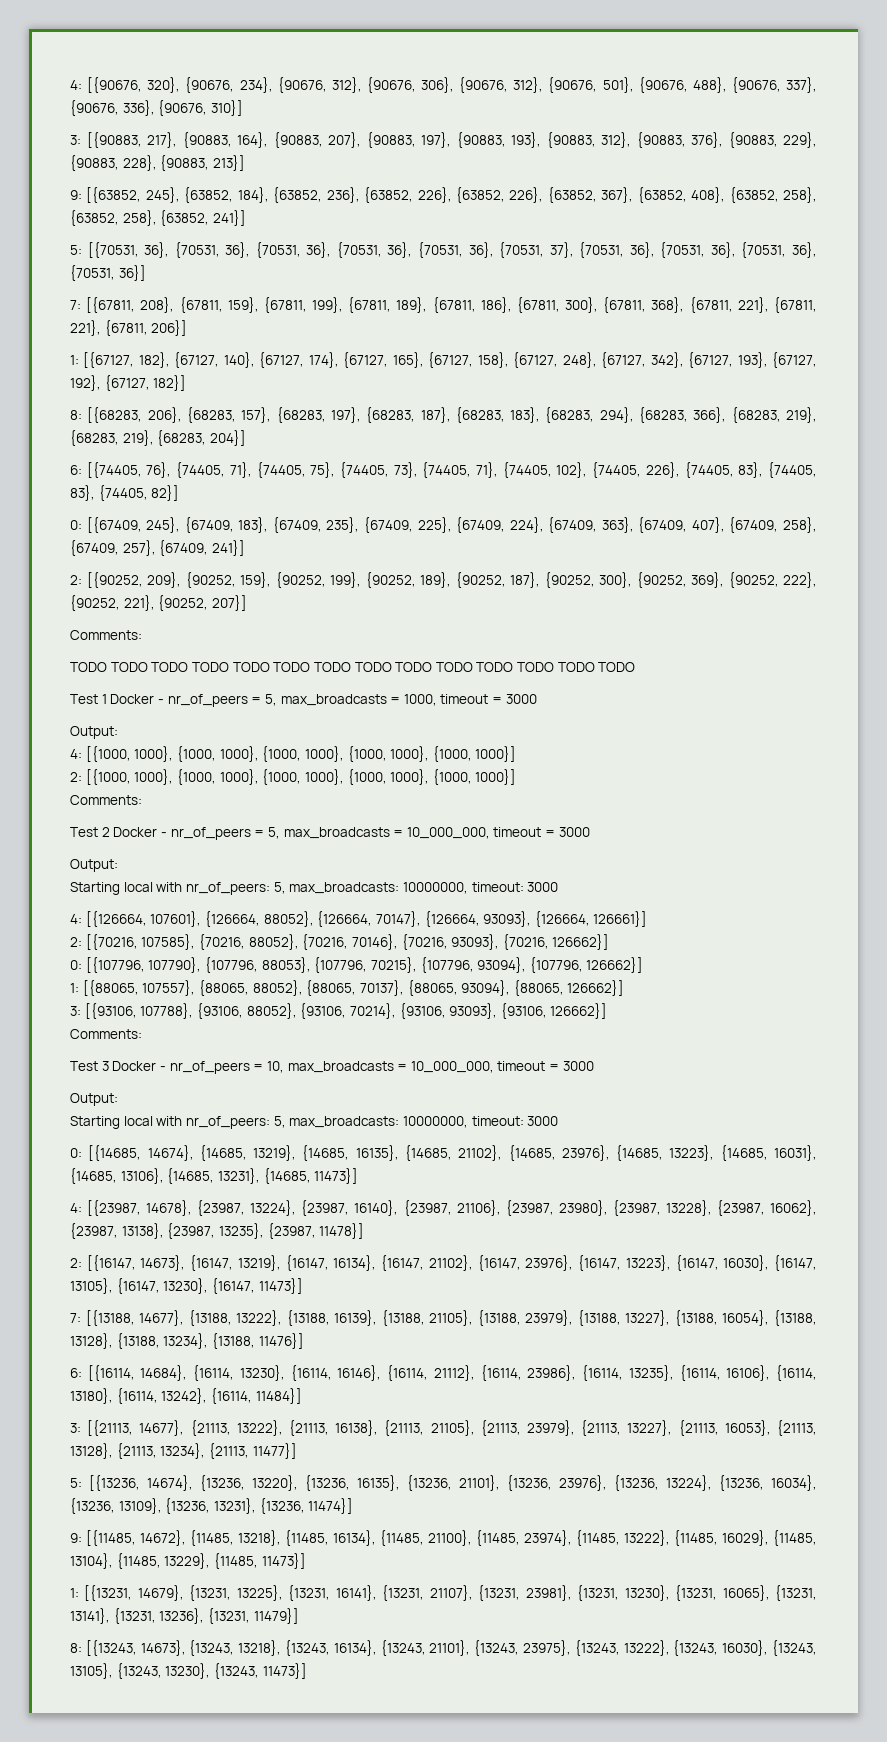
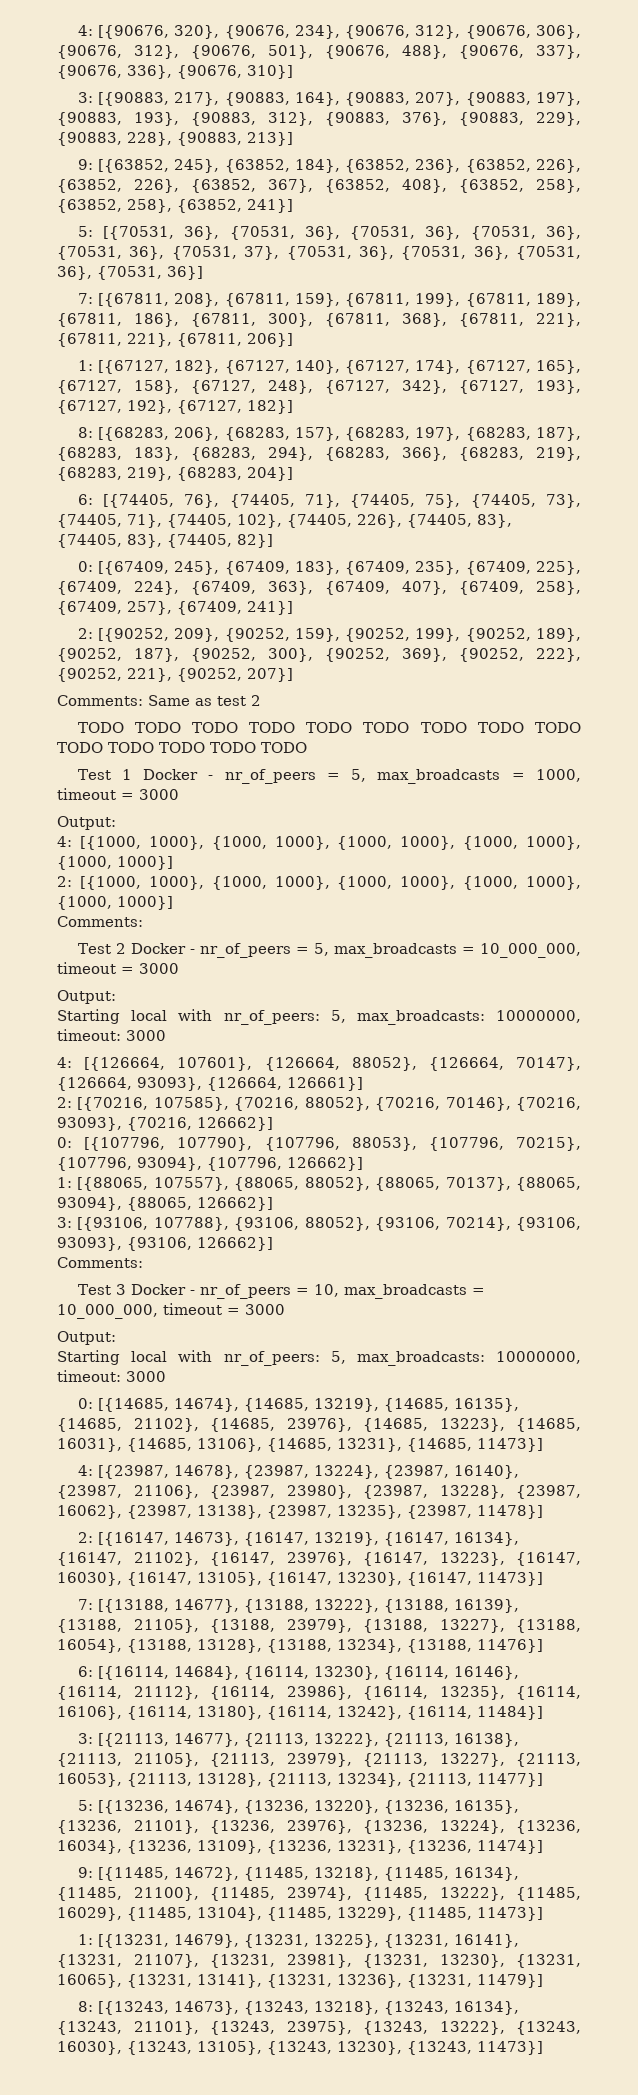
  2: [{90252, 209}, {90252, 159}, {90252, 199}, {90252, 189}, {90252, 187}, {90252, 300}, {90252, 369}, {90252, 222}, {90252, 221}, {90252, 207}]
- Comments:
+ Comments: Same as test 2

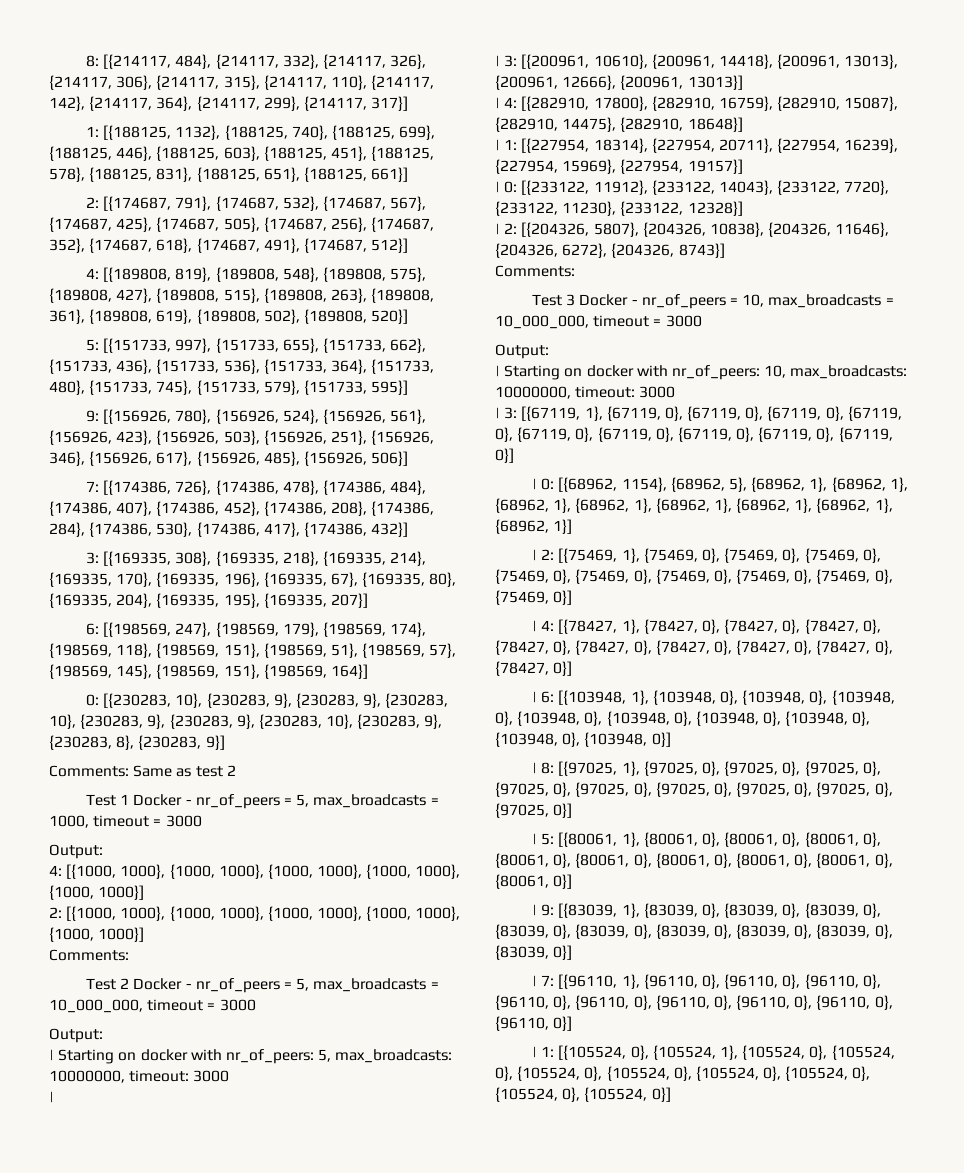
- 4: [{90676, 320}, {90676, 234}, {90676, 312}, {90676, 306}, {90676, 312}, {90676, 501}, {90676, 488}, {90676, 337}, {90676, 336}, {90676, 310}]
- 3: [{90883, 217}, {90883, 164}, {90883, 207}, {90883, 197}, {90883, 193}, {90883, 312}, {90883, 376}, {90883, 229}, {90883, 228}, {90883, 213}]
- 9: [{63852, 245}, {63852, 184}, {63852, 236}, {63852, 226}, {63852, 226}, {63852, 367}, {63852, 408}, {63852, 258}, {63852, 258}, {63852, 241}]
- 5: [{70531, 36}, {70531, 36}, {70531, 36}, {70531, 36}, {70531, 36}, {70531, 37}, {70531, 36}, {70531, 36}, {70531, 36}, {70531, 36}]
- 7: [{67811, 208}, {67811, 159}, {67811, 199}, {67811, 189}, {67811, 186}, {67811, 300}, {67811, 368}, {67811, 221}, {67811, 221}, {67811, 206}]
- 1: [{67127, 182}, {67127, 140}, {67127, 174}, {67127, 165}, {67127, 158}, {67127, 248}, {67127, 342}, {67127, 193}, {67127, 192}, {67127, 182}]
- 8: [{68283, 206}, {68283, 157}, {68283, 197}, {68283, 187}, {68283, 183}, {68283, 294}, {68283, 366}, {68283, 219}, {68283, 219}, {68283, 204}]
- 6: [{74405, 76}, {74405, 71}, {74405, 75}, {74405, 73}, {74405, 71}, {74405, 102}, {74405, 226}, {74405, 83}, {74405, 83}, {74405, 82}]
- 0: [{67409, 245}, {67409, 183}, {67409, 235}, {67409, 225}, {67409, 224}, {67409, 363}, {67409, 407}, {67409, 258}, {67409, 257}, {67409, 241}]
- 2: [{90252, 209}, {90252, 159}, {90252, 199}, {90252, 189}, {90252, 187}, {90252, 300}, {90252, 369}, {90252, 222}, {90252, 221}, {90252, 207}]
+ 8: [{214117, 484}, {214117, 332}, {214117, 326}, {214117, 306}, {214117, 315}, {214117, 110}, {214117, 142}, {214117, 364}, {214117, 299}, {214117, 317}]
+ 1: [{188125, 1132}, {188125, 740}, {188125, 699}, {188125, 446}, {188125, 603}, {188125, 451}, {188125, 578}, {188125, 831}, {188125, 651}, {188125, 661}]
+ 2: [{174687, 791}, {174687, 532}, {174687, 567}, {174687, 425}, {174687, 505}, {174687, 256}, {174687, 352}, {174687, 618}, {174687, 491}, {174687, 512}]
+ 4: [{189808, 819}, {189808, 548}, {189808, 575}, {189808, 427}, {189808, 515}, {189808, 263}, {189808, 361}, {189808, 619}, {189808, 502}, {189808, 520}]
+ 5: [{151733, 997}, {151733, 655}, {151733, 662}, {151733, 436}, {151733, 536}, {151733, 364}, {151733, 480}, {151733, 745}, {151733, 579}, {151733, 595}]
+ 9: [{156926, 780}, {156926, 524}, {156926, 561}, {156926, 423}, {156926, 503}, {156926, 251}, {156926, 346}, {156926, 617}, {156926, 485}, {156926, 506}]
+ 7: [{174386, 726}, {174386, 478}, {174386, 484}, {174386, 407}, {174386, 452}, {174386, 208}, {174386, 284}, {174386, 530}, {174386, 417}, {174386, 432}]
+ 3: [{169335, 308}, {169335, 218}, {169335, 214}, {169335, 170}, {169335, 196}, {169335, 67}, {169335, 80}, {169335, 204}, {169335, 195}, {169335, 207}]
+ 6: [{198569, 247}, {198569, 179}, {198569, 174}, {198569, 118}, {198569, 151}, {198569, 51}, {198569, 57}, {198569, 145}, {198569, 151}, {198569, 164}]
+ 0: [{230283, 10}, {230283, 9}, {230283, 9}, {230283, 10}, {230283, 9}, {230283, 9}, {230283, 10}, {230283, 9}, {230283, 8}, {230283, 9}]
- TODO TODO TODO TODO TODO TODO TODO TODO TODO TODO TODO TODO TODO TODO
  Test 2 Docker - nr_of_peers = 5, max_broadcasts = 10_000_000, timeout = 3000
  Output:
- Starting local with nr_of_peers: 5, max_broadcasts: 10000000, timeout: 3000
- 4: [{126664, 107601}, {126664, 88052}, {126664, 70147}, {126664, 93093}, {126664, 126661}]
- 2: [{70216, 107585}, {70216, 88052}, {70216, 70146}, {70216, 93093}, {70216, 126662}]
- 0: [{107796, 107790}, {107796, 88053}, {107796, 70215}, {107796, 93094}, {107796, 126662}]
- 1: [{88065, 107557}, {88065, 88052}, {88065, 70137}, {88065, 93094}, {88065, 126662}]
- 3: [{93106, 107788}, {93106, 88052}, {93106, 70214}, {93106, 93093}, {93106, 126662}]
+ | Starting on docker with nr_of_peers: 5, max_broadcasts: 10000000, timeout: 3000
+ |
+ | 3: [{200961, 10610}, {200961, 14418}, {200961, 13013}, {200961, 12666}, {200961, 13013}]
+ | 4: [{282910, 17800}, {282910, 16759}, {282910, 15087}, {282910, 14475}, {282910, 18648}]
+ | 1: [{227954, 18314}, {227954, 20711}, {227954, 16239}, {227954, 15969}, {227954, 19157}]
+ | 0: [{233122, 11912}, {233122, 14043}, {233122, 7720}, {233122, 11230}, {233122, 12328}]
+ | 2: [{204326, 5807}, {204326, 10838}, {204326, 11646}, {204326, 6272}, {204326, 8743}]
  Test 3 Docker - nr_of_peers = 10, max_broadcasts = 10_000_000, timeout = 3000
  Output:
- Starting local with nr_of_peers: 5, max_broadcasts: 10000000, timeout: 3000
- 0: [{14685, 14674}, {14685, 13219}, {14685, 16135}, {14685, 21102}, {14685, 23976}, {14685, 13223}, {14685, 16031}, {14685, 13106}, {14685, 13231}, {14685, 11473}]
- 4: [{23987, 14678}, {23987, 13224}, {23987, 16140}, {23987, 21106}, {23987, 23980}, {23987, 13228}, {23987, 16062}, {23987, 13138}, {23987, 13235}, {23987, 11478}]
- 2: [{16147, 14673}, {16147, 13219}, {16147, 16134}, {16147, 21102}, {16147, 23976}, {16147, 13223}, {16147, 16030}, {16147, 13105}, {16147, 13230}, {16147, 11473}]
- 7: [{13188, 14677}, {13188, 13222}, {13188, 16139}, {13188, 21105}, {13188, 23979}, {13188, 13227}, {13188, 16054}, {13188, 13128}, {13188, 13234}, {13188, 11476}]
- 6: [{16114, 14684}, {16114, 13230}, {16114, 16146}, {16114, 21112}, {16114, 23986}, {16114, 13235}, {16114, 16106}, {16114, 13180}, {16114, 13242}, {16114, 11484}]
- 3: [{21113, 14677}, {21113, 13222}, {21113, 16138}, {21113, 21105}, {21113, 23979}, {21113, 13227}, {21113, 16053}, {21113, 13128}, {21113, 13234}, {21113, 11477}]
- 5: [{13236, 14674}, {13236, 13220}, {13236, 16135}, {13236, 21101}, {13236, 23976}, {13236, 13224}, {13236, 16034}, {13236, 13109}, {13236, 13231}, {13236, 11474}]
- 9: [{11485, 14672}, {11485, 13218}, {11485, 16134}, {11485, 21100}, {11485, 23974}, {11485, 13222}, {11485, 16029}, {11485, 13104}, {11485, 13229}, {11485, 11473}]
- 1: [{13231, 14679}, {13231, 13225}, {13231, 16141}, {13231, 21107}, {13231, 23981}, {13231, 13230}, {13231, 16065}, {13231, 13141}, {13231, 13236}, {13231, 11479}]
- 8: [{13243, 14673}, {13243, 13218}, {13243, 16134}, {13243, 21101}, {13243, 23975}, {13243, 13222}, {13243, 16030}, {13243, 13105}, {13243, 13230}, {13243, 11473}]
+ | Starting on docker with nr_of_peers: 10, max_broadcasts: 10000000, timeout: 3000
+ | 3: [{67119, 1}, {67119, 0}, {67119, 0}, {67119, 0}, {67119, 0}, {67119, 0}, {67119, 0}, {67119, 0}, {67119, 0}, {67119, 0}]
+ | 0: [{68962, 1154}, {68962, 5}, {68962, 1}, {68962, 1}, {68962, 1}, {68962, 1}, {68962, 1}, {68962, 1}, {68962, 1}, {68962, 1}]
+ | 2: [{75469, 1}, {75469, 0}, {75469, 0}, {75469, 0}, {75469, 0}, {75469, 0}, {75469, 0}, {75469, 0}, {75469, 0}, {75469, 0}]
+ | 4: [{78427, 1}, {78427, 0}, {78427, 0}, {78427, 0}, {78427, 0}, {78427, 0}, {78427, 0}, {78427, 0}, {78427, 0}, {78427, 0}]
+ | 6: [{103948, 1}, {103948, 0}, {103948, 0}, {103948, 0}, {103948, 0}, {103948, 0}, {103948, 0}, {103948, 0}, {103948, 0}, {103948, 0}]
+ | 8: [{97025, 1}, {97025, 0}, {97025, 0}, {97025, 0}, {97025, 0}, {97025, 0}, {97025, 0}, {97025, 0}, {97025, 0}, {97025, 0}]
+ | 5: [{80061, 1}, {80061, 0}, {80061, 0}, {80061, 0}, {80061, 0}, {80061, 0}, {80061, 0}, {80061, 0}, {80061, 0}, {80061, 0}]
+ | 9: [{83039, 1}, {83039, 0}, {83039, 0}, {83039, 0}, {83039, 0}, {83039, 0}, {83039, 0}, {83039, 0}, {83039, 0}, {83039, 0}]
+ | 7: [{96110, 1}, {96110, 0}, {96110, 0}, {96110, 0}, {96110, 0}, {96110, 0}, {96110, 0}, {96110, 0}, {96110, 0}, {96110, 0}]
+ | 1: [{105524, 0}, {105524, 1}, {105524, 0}, {105524, 0}, {105524, 0}, {105524, 0}, {105524, 0}, {105524, 0}, {105524, 0}, {105524, 0}]

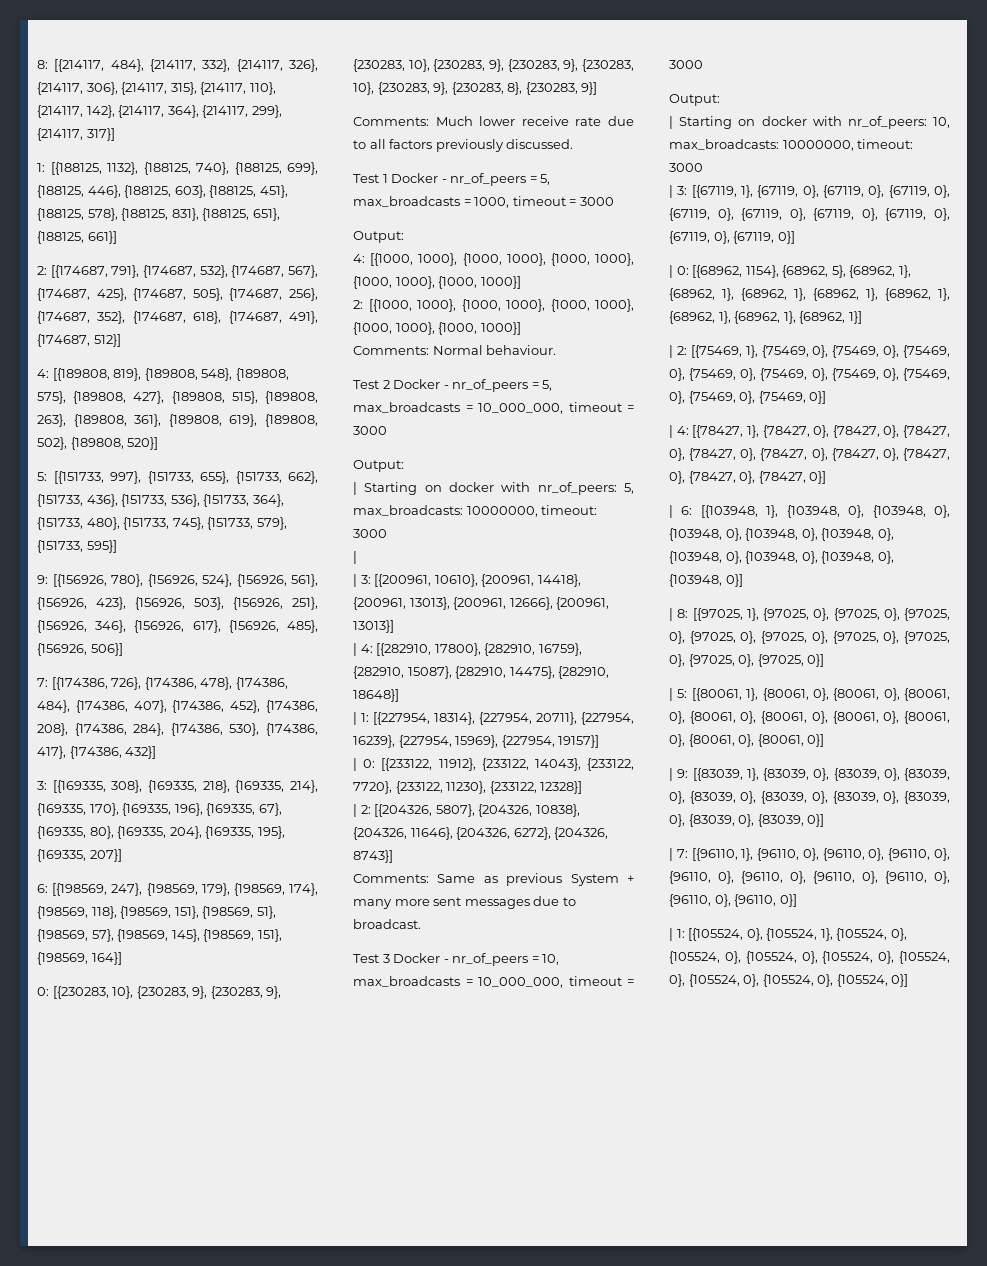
- Comments: Same as test 2
+ Comments: Much lower receive rate due to all factors previously discussed.
  2: [{1000, 1000}, {1000, 1000}, {1000, 1000}, {1000, 1000}, {1000, 1000}]
- Comments:
+ Comments: Normal behaviour.
  | 2: [{204326, 5807}, {204326, 10838}, {204326, 11646}, {204326, 6272}, {204326, 8743}]
- Comments:
+ Comments: Same as previous System + many more sent messages due to broadcast.

